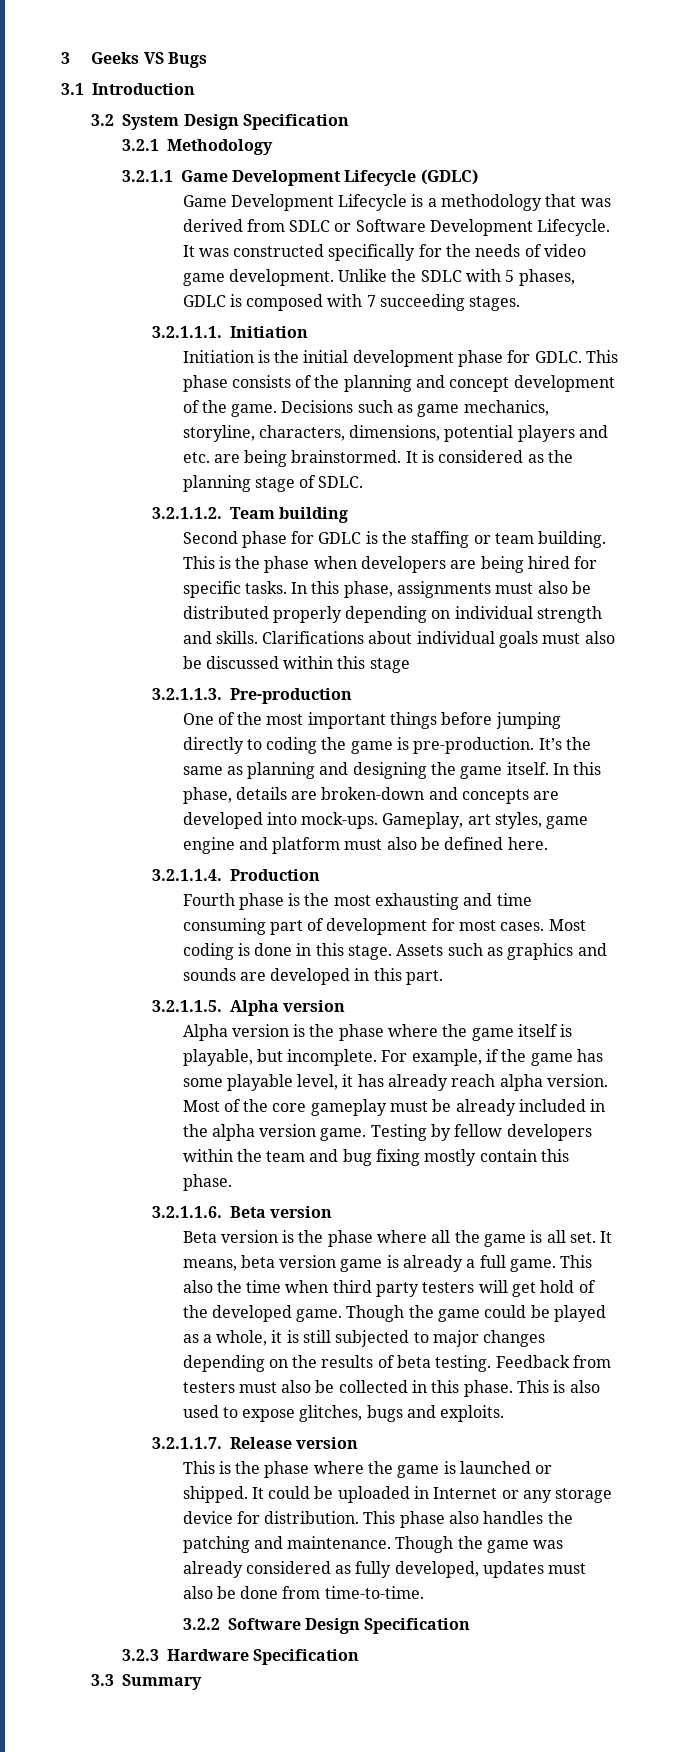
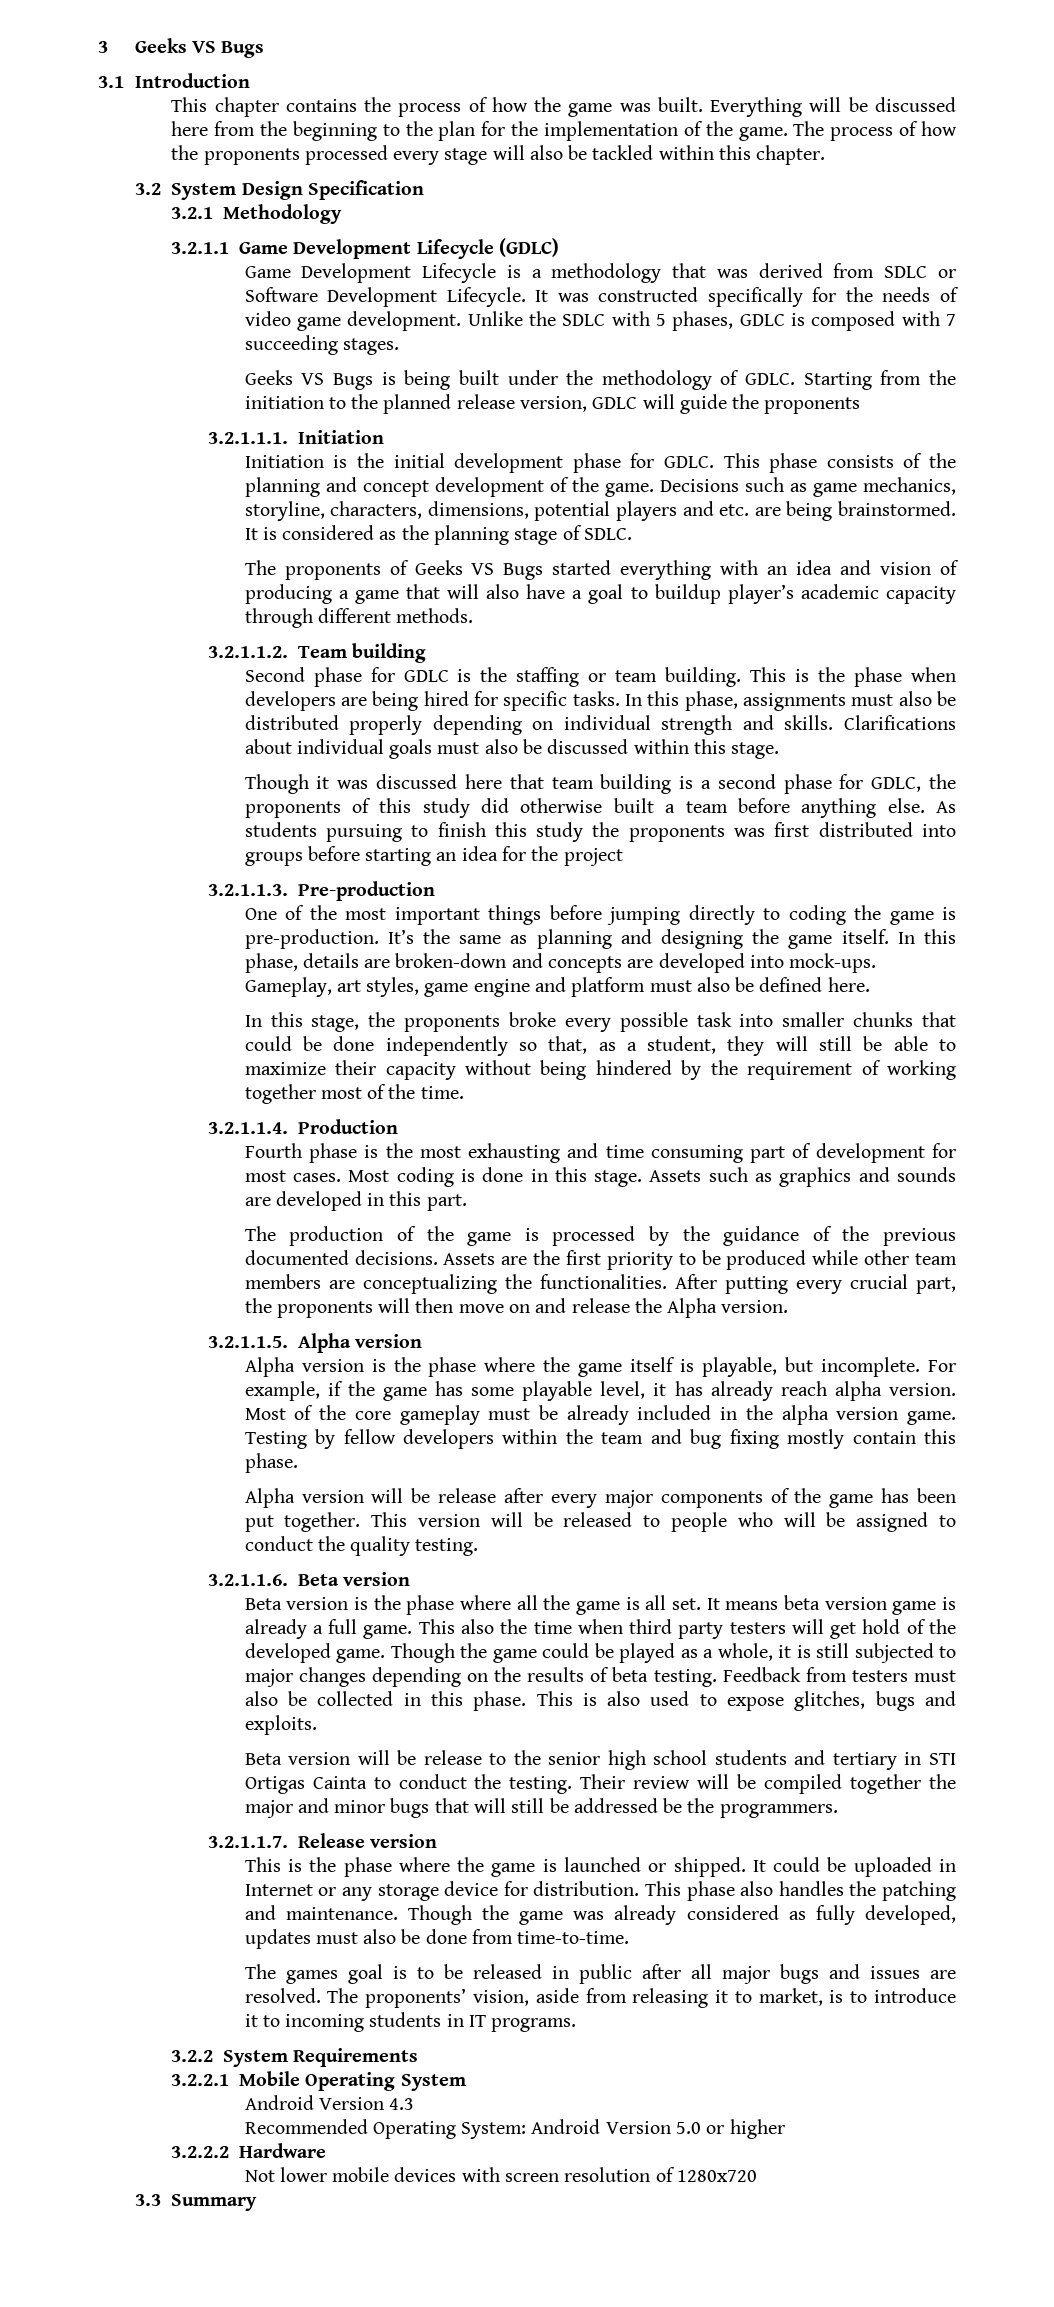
+ This chapter contains the process of how the game was built. Everything will be discussed here from the beginning to the plan for the implementation of the game. The process of how the proponents processed every stage will also be tackled within this chapter.
+ Geeks VS Bugs is being built under the methodology of GDLC. Starting from the initiation to the planned release version, GDLC will guide the proponents
+ The proponents of Geeks VS Bugs started everything with an idea and vision of producing a game that will also have a goal to buildup player’s academic capacity through different methods.
- Clarifications about individual goals must also be discussed within this stage
+ Clarifications about individual goals must also be discussed within this stage.
+ Though it was discussed here that team building is a second phase for GDLC, the proponents of this study did otherwise built a team before anything else. As students pursuing to finish this study the proponents was first distributed into groups before starting an idea for the project
+ In this stage, the proponents broke every possible task into smaller chunks that could be done independently so that, as a student, they will still be able to maximize their capacity without being hindered by the requirement of working together most of the time.
+ The production of the game is processed by the guidance of the previous documented decisions. Assets are the first priority to be produced while other team members are conceptualizing the functionalities. After putting every crucial part, the proponents will then move on and release the Alpha version.
+ Alpha version will be release after every major components of the game has been put together. This version will be released to people who will be assigned to conduct the quality testing.
- It means, beta version game is already a full game.
+ It means beta version game is already a full game.
+ Beta version will be release to the senior high school students and tertiary in STI Ortigas Cainta to conduct the testing. Their review will be compiled together the major and minor bugs that will still be addressed be the programmers.
- 3.2.2 Software Design Specification
- 3.2.3 Hardware Specification
+ The games goal is to be released in public after all major bugs and issues are resolved. The proponents’ vision, aside from releasing it to market, is to introduce it to incoming students in IT programs.
+ 3.2.2 System Requirements
+ 3.2.2.1 Mobile Operating System
+ Android Version 4.3
+ Recommended Operating System: Android Version 5.0 or higher
+ 3.2.2.2 Hardware
+ Not lower mobile devices with screen resolution of 1280x720

